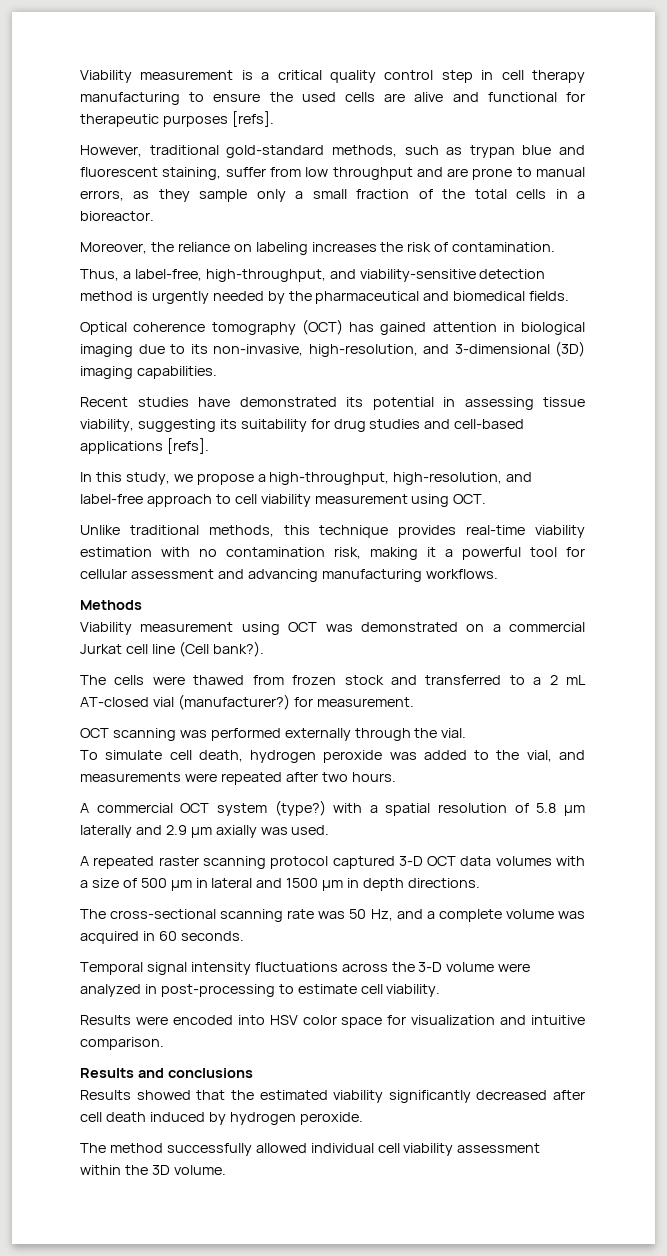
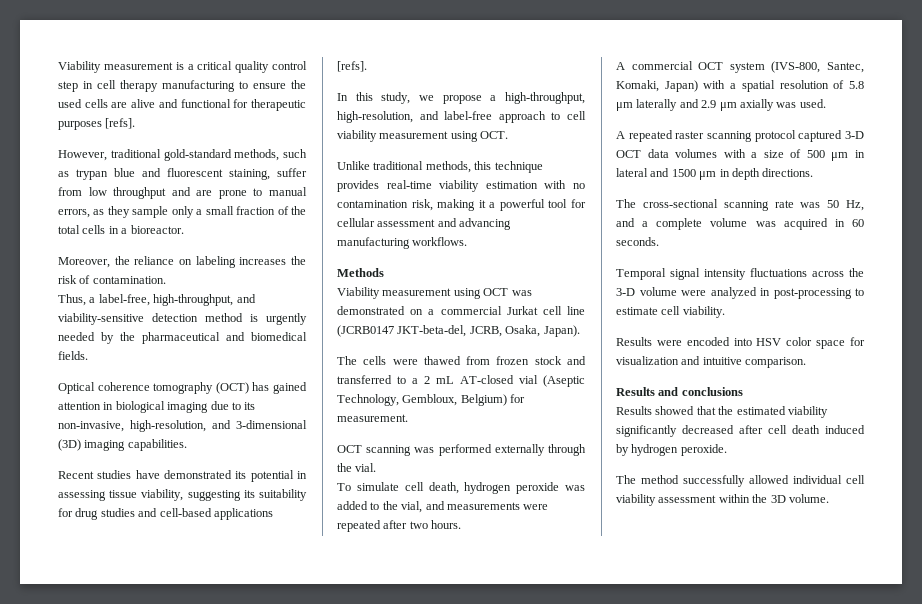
- Viability measurement using OCT was demonstrated on a commercial Jurkat cell line (Cell bank?).
+ Viability measurement using OCT was demonstrated on a commercial Jurkat cell line (JCRB0147 JKT-beta-del, JCRB, Osaka, Japan).
- The cells were thawed from frozen stock and transferred to a 2 mL AT-closed vial (manufacturer?) for measurement.
+ The cells were thawed from frozen stock and transferred to a 2 mL AT-closed vial (Aseptic Technology, Gembloux, Belgium) for measurement.
- A commercial OCT system (type?) with a spatial resolution of 5.8 μm laterally and 2.9 μm axially was used.
+ A commercial OCT system (IVS-800, Santec, Komaki, Japan) with a spatial resolution of 5.8 μm laterally and 2.9 μm axially was used.

